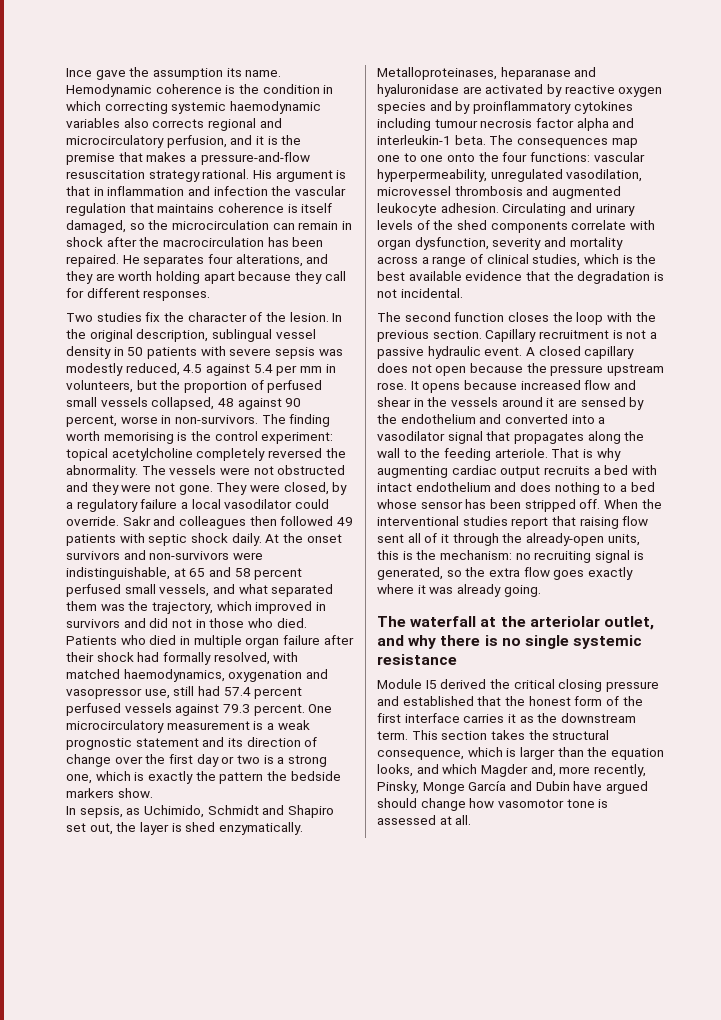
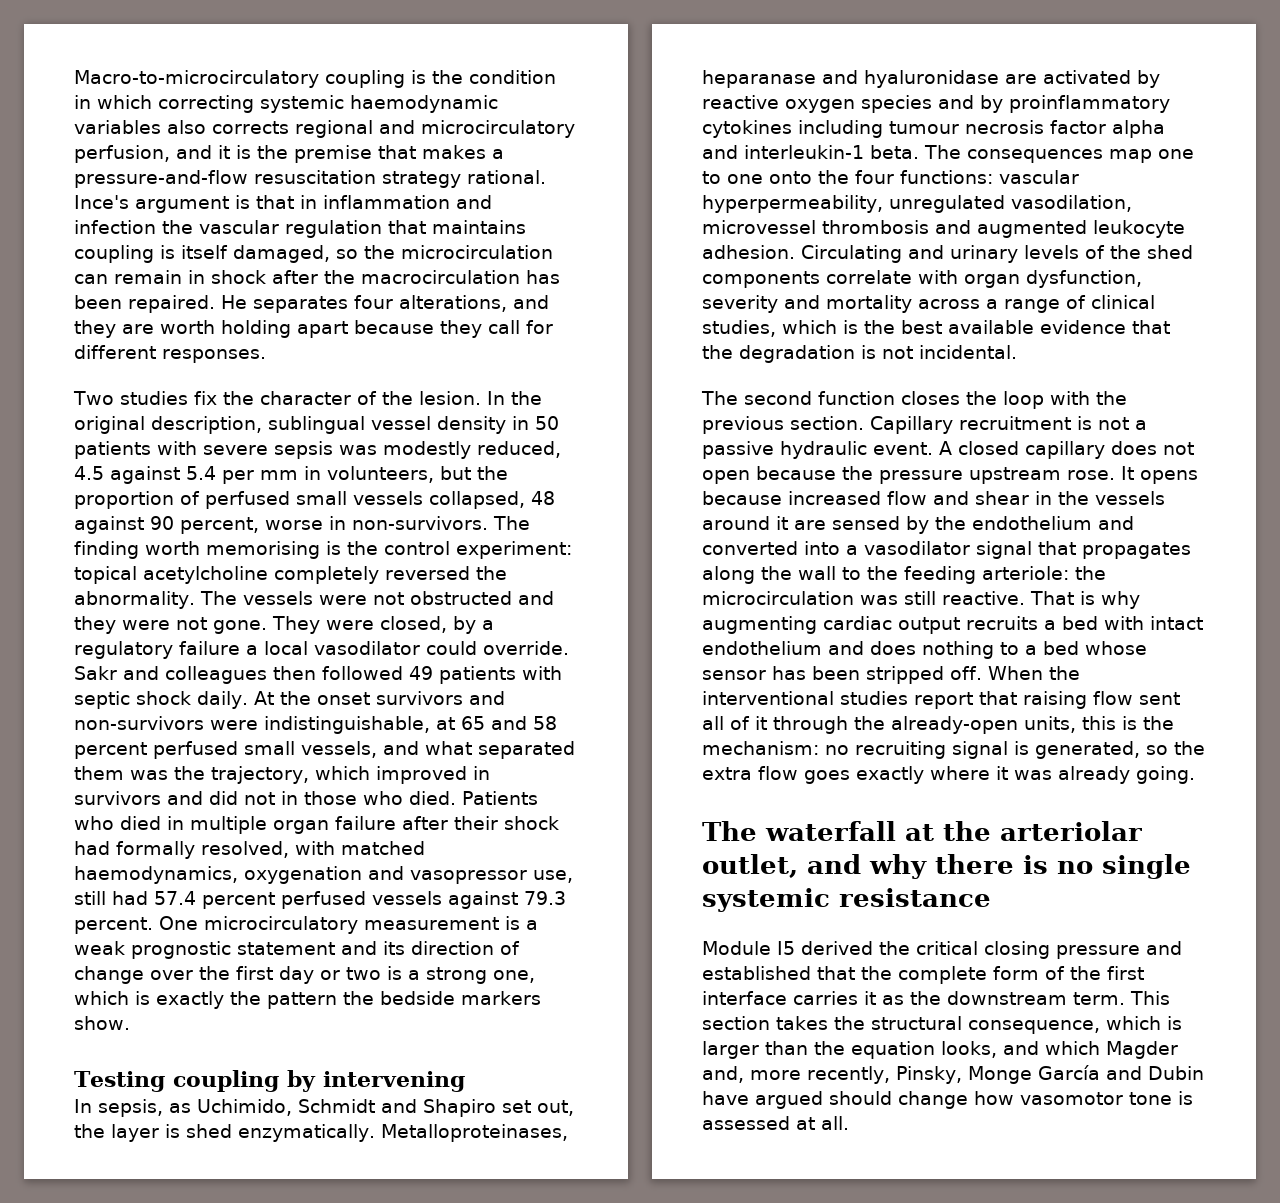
- Ince gave the assumption its name. Hemodynamic coherence is the condition in which correcting systemic haemodynamic variables also corrects regional and microcirculatory perfusion, and it is the premise that makes a pressure-and-flow resuscitation strategy rational.
+ Macro-to-microcirculatory coupling is the condition in which correcting systemic haemodynamic variables also corrects regional and microcirculatory perfusion, and it is the premise that makes a pressure-and-flow resuscitation strategy rational.
- His argument is that in inflammation and infection the vascular regulation that maintains coherence is itself damaged, so the microcirculation can remain in shock after the macrocirculation has been repaired.
+ Ince's argument is that in inflammation and infection the vascular regulation that maintains coupling is itself damaged, so the microcirculation can remain in shock after the macrocirculation has been repaired.
+ Testing coupling by intervening
- It opens because increased flow and shear in the vessels around it are sensed by the endothelium and converted into a vasodilator signal that propagates along the wall to the feeding arteriole.
+ It opens because increased flow and shear in the vessels around it are sensed by the endothelium and converted into a vasodilator signal that propagates along the wall to the feeding arteriole: the microcirculation was still reactive.
- Module I5 derived the critical closing pressure and established that the honest form of the first interface carries it as the downstream term.
+ Module I5 derived the critical closing pressure and established that the complete form of the first interface carries it as the downstream term.

